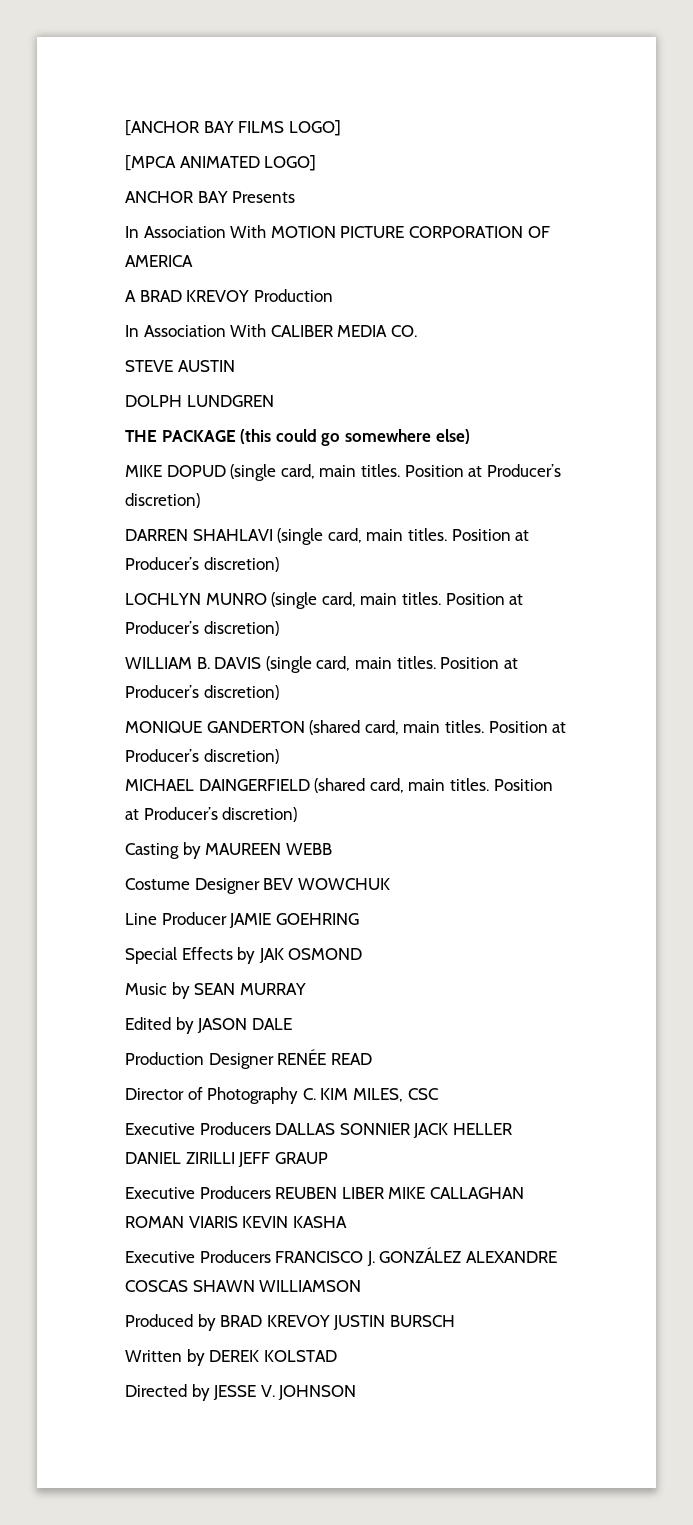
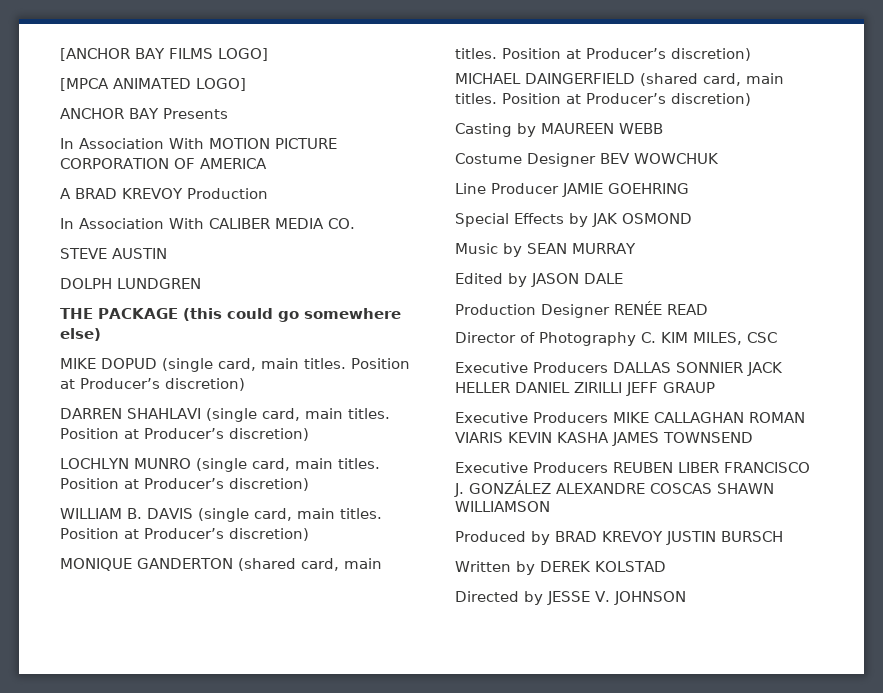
- Executive Producers REUBEN LIBER MIKE CALLAGHAN ROMAN VIARIS KEVIN KASHA
- Executive Producers FRANCISCO J. GONZÁLEZ ALEXANDRE COSCAS SHAWN WILLIAMSON
+ Executive Producers MIKE CALLAGHAN ROMAN VIARIS KEVIN KASHA JAMES TOWNSEND
+ Executive Producers REUBEN LIBER FRANCISCO J. GONZÁLEZ ALEXANDRE COSCAS SHAWN WILLIAMSON

